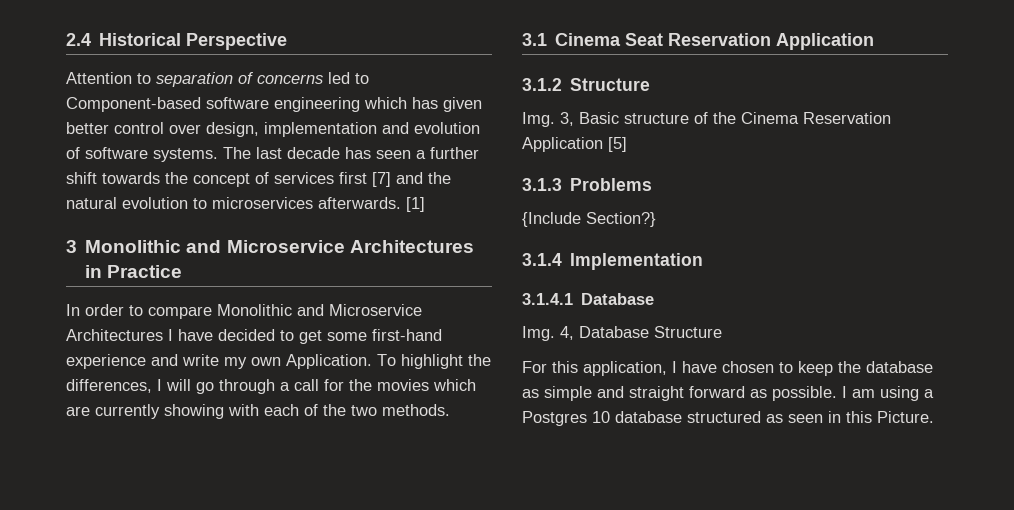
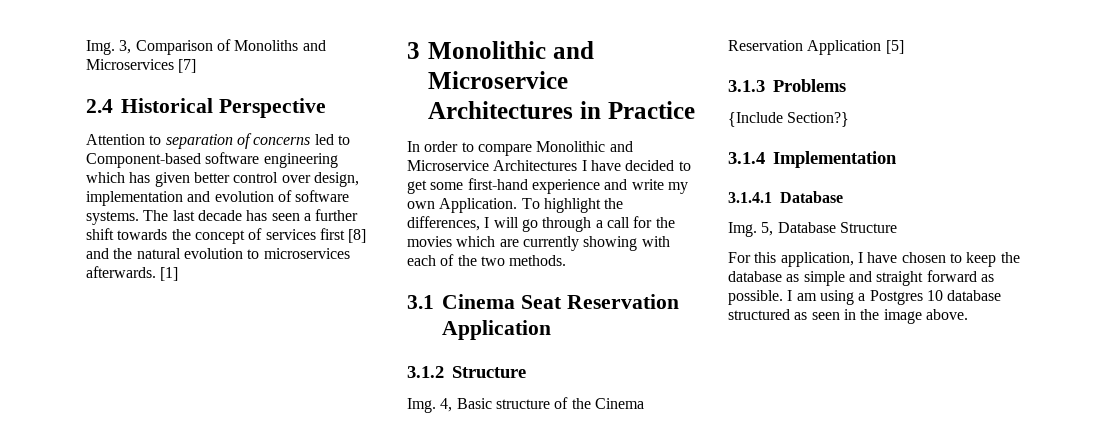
+ Img. 3, Comparison of Monoliths and Microservices [7]
- The last decade has seen a further shift towards the concept of services first [7] and the natural evolution to microservices afterwards.
+ The last decade has seen a further shift towards the concept of services first [8] and the natural evolution to microservices afterwards.
- Img. 3, Basic structure of the Cinema Reservation Application [5]
+ Img. 4, Basic structure of the Cinema Reservation Application [5]
- Img. 4, Database Structure
+ Img. 5, Database Structure
- I am using a Postgres 10 database structured as seen in this Picture.
+ I am using a Postgres 10 database structured as seen in the image above.

